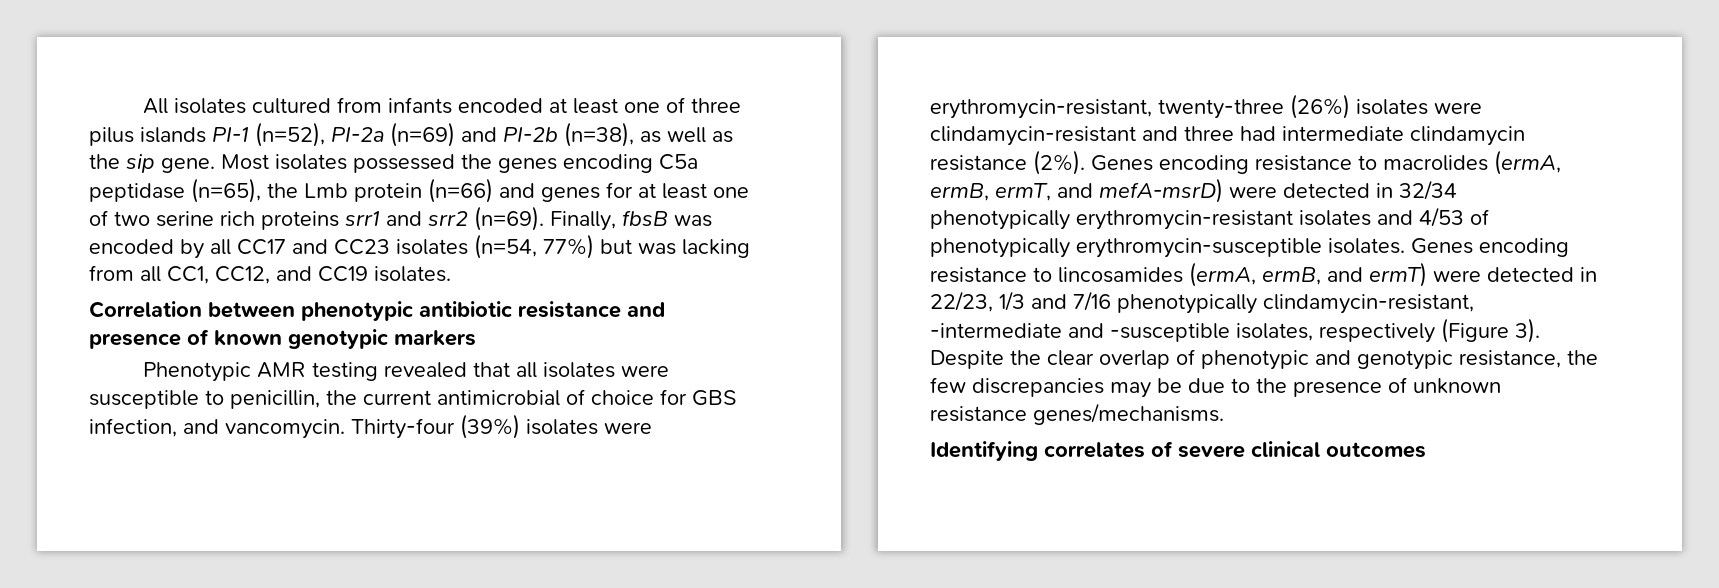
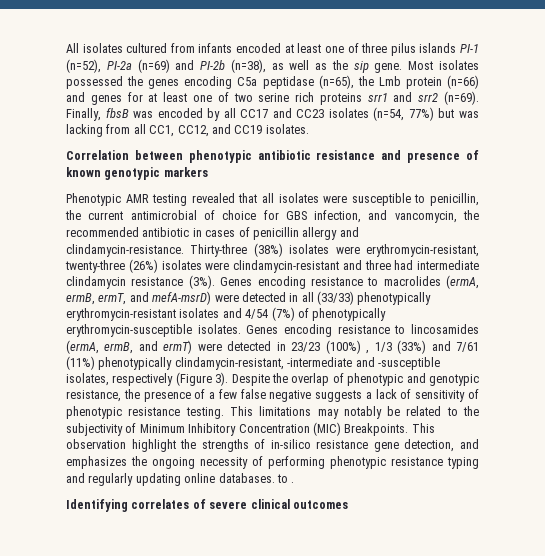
- Phenotypic AMR testing revealed that all isolates were susceptible to penicillin, the current antimicrobial of choice for GBS infection, and vancomycin. Thirty-four (39%) isolates were erythromycin-resistant, twenty-three (26%) isolates were clindamycin-resistant and three had intermediate clindamycin resistance (2%).
+ Phenotypic AMR testing revealed that all isolates were susceptible to penicillin, the current antimicrobial of choice for GBS infection, and vancomycin, the recommended antibiotic in cases of penicillin allergy and clindamycin-resistance. Thirty-three (38%) isolates were erythromycin-resistant, twenty-three (26%) isolates were clindamycin-resistant and three had intermediate clindamycin resistance (3%).
- Genes encoding resistance to macrolides (ermA, ermB, ermT, and mefA-msrD) were detected in 32/34 phenotypically erythromycin-resistant isolates and 4/53 of phenotypically erythromycin-susceptible isolates.
+ Genes encoding resistance to macrolides (ermA, ermB, ermT, and mefA-msrD) were detected in all (33/33) phenotypically erythromycin-resistant isolates and 4/54 (7%) of phenotypically erythromycin-susceptible isolates.
- Genes encoding resistance to lincosamides (ermA, ermB, and ermT) were detected in 22/23, 1/3 and 7/16 phenotypically clindamycin-resistant, -intermediate and -susceptible isolates, respectively (Figure 3).
+ Genes encoding resistance to lincosamides (ermA, ermB, and ermT) were detected in 23/23 (100%) , 1/3 (33%) and 7/61 (11%) phenotypically clindamycin-resistant, -intermediate and -susceptible isolates, respectively (Figure 3).
- Despite the clear overlap of phenotypic and genotypic resistance, the few discrepancies may be due to the presence of unknown resistance genes/mechanisms.
+ Despite the overlap of phenotypic and genotypic resistance, the presence of a few false negative suggests a lack of sensitivity of phenotypic resistance testing. This limitations may notably be related to the subjectivity of Minimum Inhibitory Concentration (MIC) Breakpoints. This observation highlight the strengths of in-silico resistance gene detection, and emphasizes the ongoing necessity of performing phenotypic resistance typing and regularly updating online databases. to .

